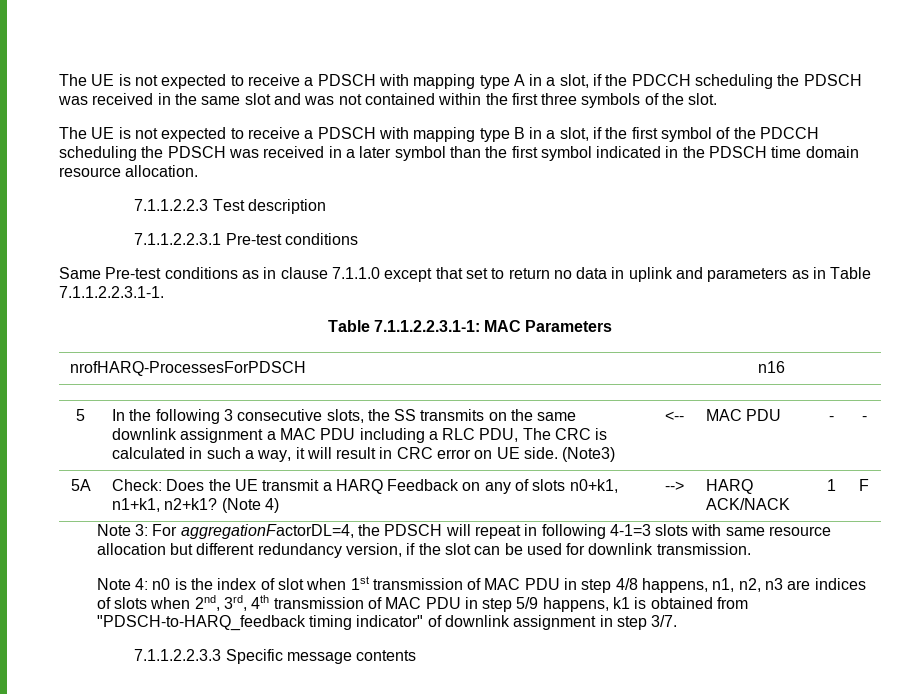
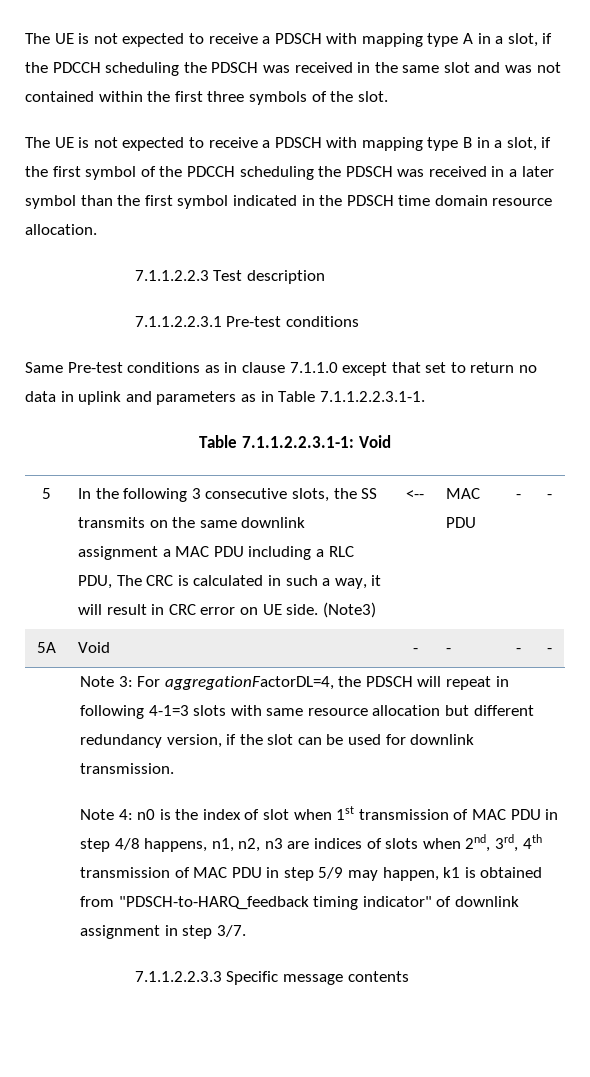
- Table 7.1.1.2.2.3.1-1: MAC Parameters
- nrofHARQ-ProcessesForPDSCH | n16
+ Table 7.1.1.2.2.3.1-1: Void
- 5A | Check: Does the UE transmit a HARQ Feedback on any of slots n0+k1, n1+k1, n2+k1? (Note 4) | --> | HARQ ACK/NACK | 1 | F
+ 5A | Void | - | - | - | -
- Note 4: n0 is the index of slot when 1st transmission of MAC PDU in step 4/8 happens, n1, n2, n3 are indices of slots when 2nd, 3rd, 4th transmission of MAC PDU in step 5/9 happens, k1 is obtained from "PDSCH-to-HARQ_feedback timing indicator" of downlink assignment in step 3/7.
+ Note 4: n0 is the index of slot when 1st transmission of MAC PDU in step 4/8 happens, n1, n2, n3 are indices of slots when 2nd, 3rd, 4th transmission of MAC PDU in step 5/9 may happen, k1 is obtained from "PDSCH-to-HARQ_feedback timing indicator" of downlink assignment in step 3/7.

